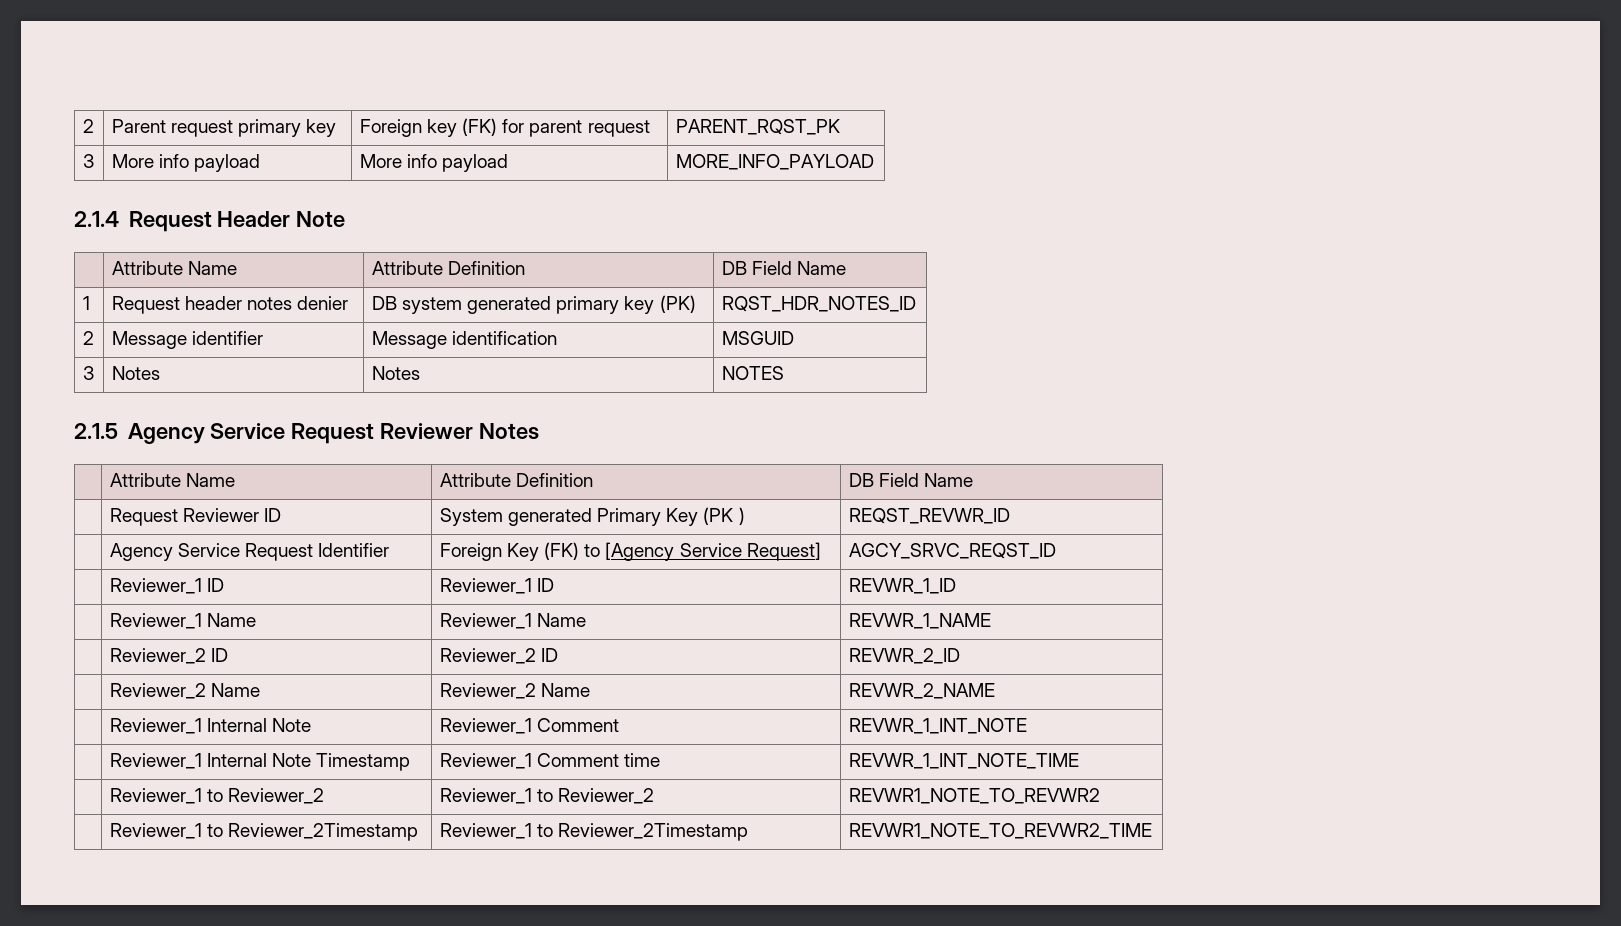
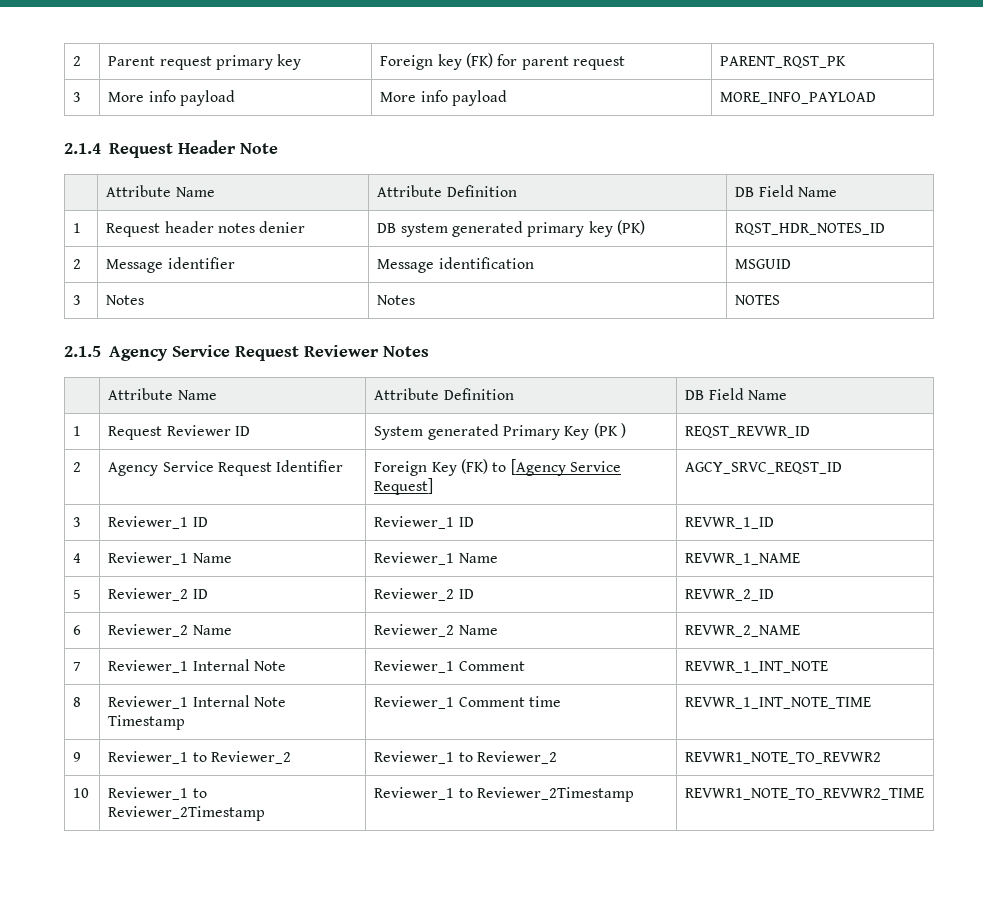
- | Request Reviewer ID | System generated Primary Key (PK ) | REQST_REVWR_ID
+ 1 | Request Reviewer ID | System generated Primary Key (PK ) | REQST_REVWR_ID
- | Agency Service Request Identifier | Foreign Key (FK) to [Agency Service Request] | AGCY_SRVC_REQST_ID
+ 2 | Agency Service Request Identifier | Foreign Key (FK) to [Agency Service Request] | AGCY_SRVC_REQST_ID
- | Reviewer_1 ID | Reviewer_1 ID | REVWR_1_ID
+ 3 | Reviewer_1 ID | Reviewer_1 ID | REVWR_1_ID
- | Reviewer_1 Name | Reviewer_1 Name | REVWR_1_NAME
+ 4 | Reviewer_1 Name | Reviewer_1 Name | REVWR_1_NAME
- | Reviewer_2 ID | Reviewer_2 ID | REVWR_2_ID
+ 5 | Reviewer_2 ID | Reviewer_2 ID | REVWR_2_ID
- | Reviewer_2 Name | Reviewer_2 Name | REVWR_2_NAME
+ 6 | Reviewer_2 Name | Reviewer_2 Name | REVWR_2_NAME
- | Reviewer_1 Internal Note | Reviewer_1 Comment | REVWR_1_INT_NOTE
+ 7 | Reviewer_1 Internal Note | Reviewer_1 Comment | REVWR_1_INT_NOTE
- | Reviewer_1 Internal Note Timestamp | Reviewer_1 Comment time | REVWR_1_INT_NOTE_TIME
+ 8 | Reviewer_1 Internal Note Timestamp | Reviewer_1 Comment time | REVWR_1_INT_NOTE_TIME
- | Reviewer_1 to Reviewer_2 | Reviewer_1 to Reviewer_2 | REVWR1_NOTE_TO_REVWR2
+ 9 | Reviewer_1 to Reviewer_2 | Reviewer_1 to Reviewer_2 | REVWR1_NOTE_TO_REVWR2
- | Reviewer_1 to Reviewer_2Timestamp | Reviewer_1 to Reviewer_2Timestamp | REVWR1_NOTE_TO_REVWR2_TIME
+ 10 | Reviewer_1 to Reviewer_2Timestamp | Reviewer_1 to Reviewer_2Timestamp | REVWR1_NOTE_TO_REVWR2_TIME

